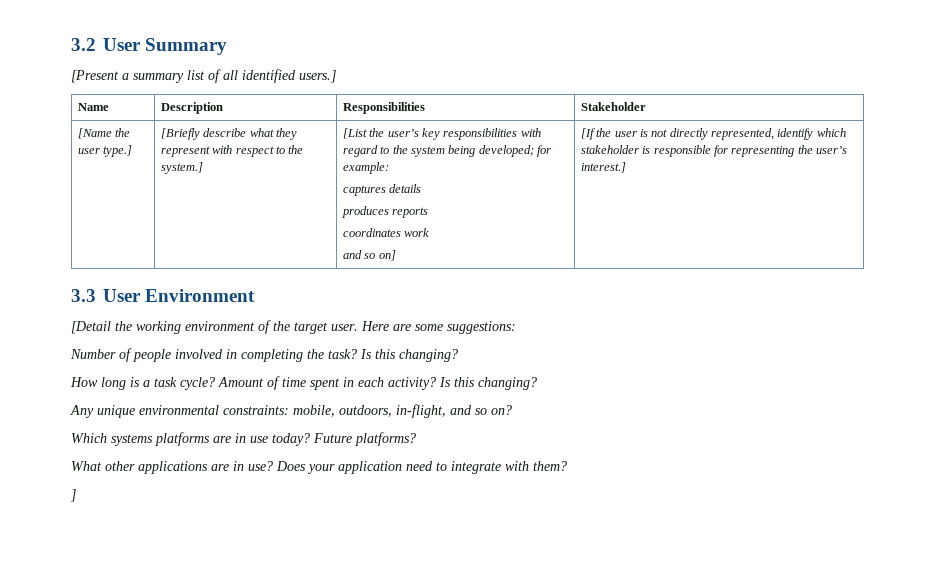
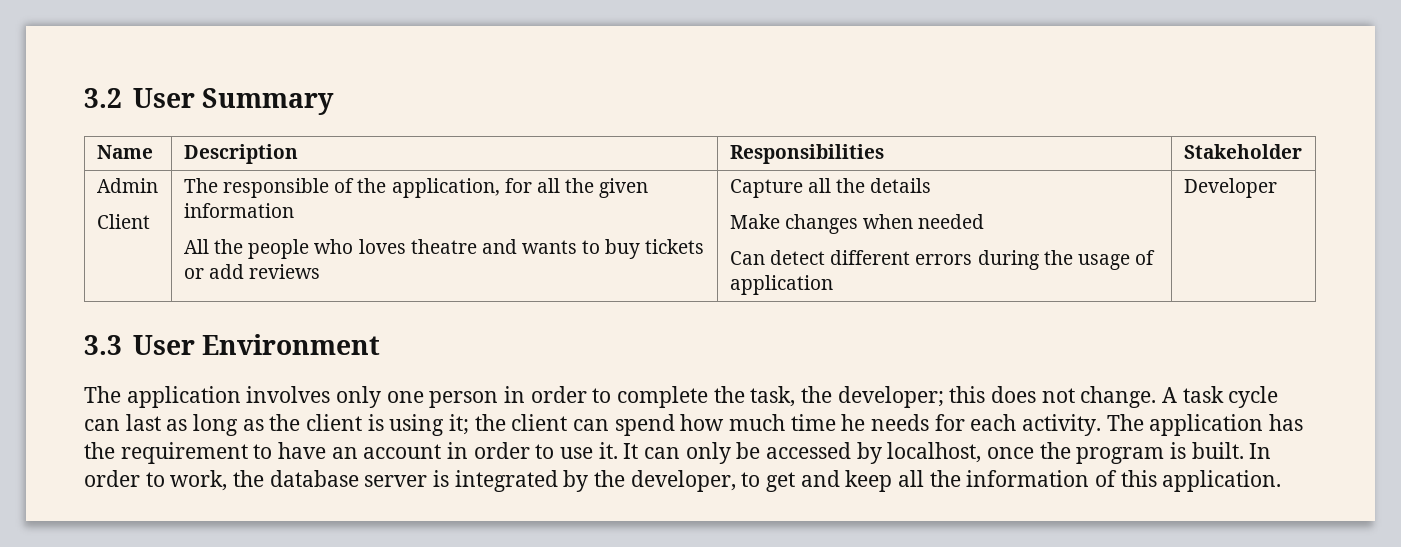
- [Present a summary list of all identified users.]
  Name | Description | Responsibilities | Stakeholder
- [Name the user type.] | [Briefly describe what they represent with respect to the system.] | [List the user’s key responsibilities with regard to the system being developed; for example:
- captures details
- produces reports
- coordinates work
- and so on] | [If the user is not directly represented, identify which stakeholder is responsible for representing the user’s interest.]
+ Admin
+ Client | The responsible of the application, for all the given information
+ All the people who loves theatre and wants to buy tickets or add reviews | Capture all the details
+ Make changes when needed
+ Can detect different errors during the usage of application | Developer
  3.3 User Environment
- [Detail the working environment of the target user. Here are some suggestions:
- Number of people involved in completing the task? Is this changing?
- How long is a task cycle? Amount of time spent in each activity? Is this changing?
- Any unique environmental constraints: mobile, outdoors, in-flight, and so on?
- Which systems platforms are in use today? Future platforms?
- What other applications are in use? Does your application need to integrate with them?
- ]
+ The application involves only one person in order to complete the task, the developer; this does not change. A task cycle can last as long as the client is using it; the client can spend how much time he needs for each activity. The application has the requirement to have an account in order to use it. It can only be accessed by localhost, once the program is built. In order to work, the database server is integrated by the developer, to get and keep all the information of this application.

